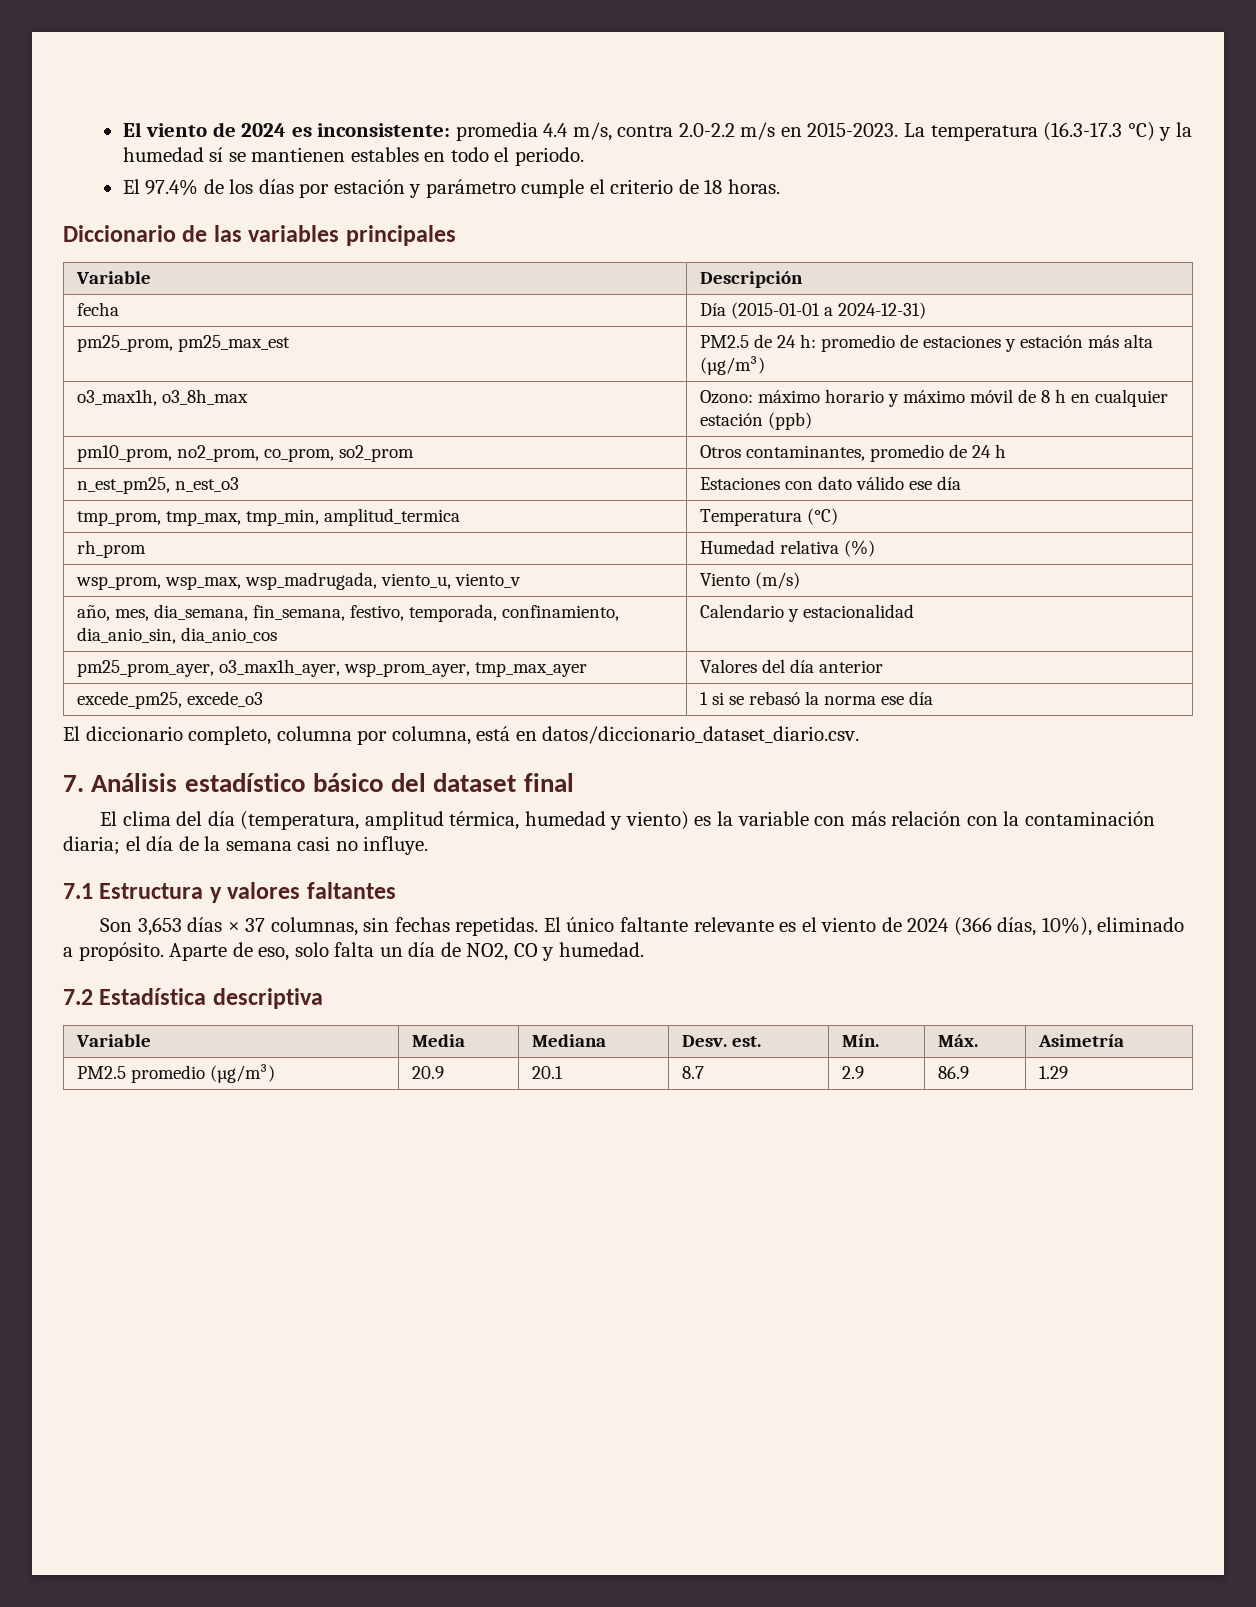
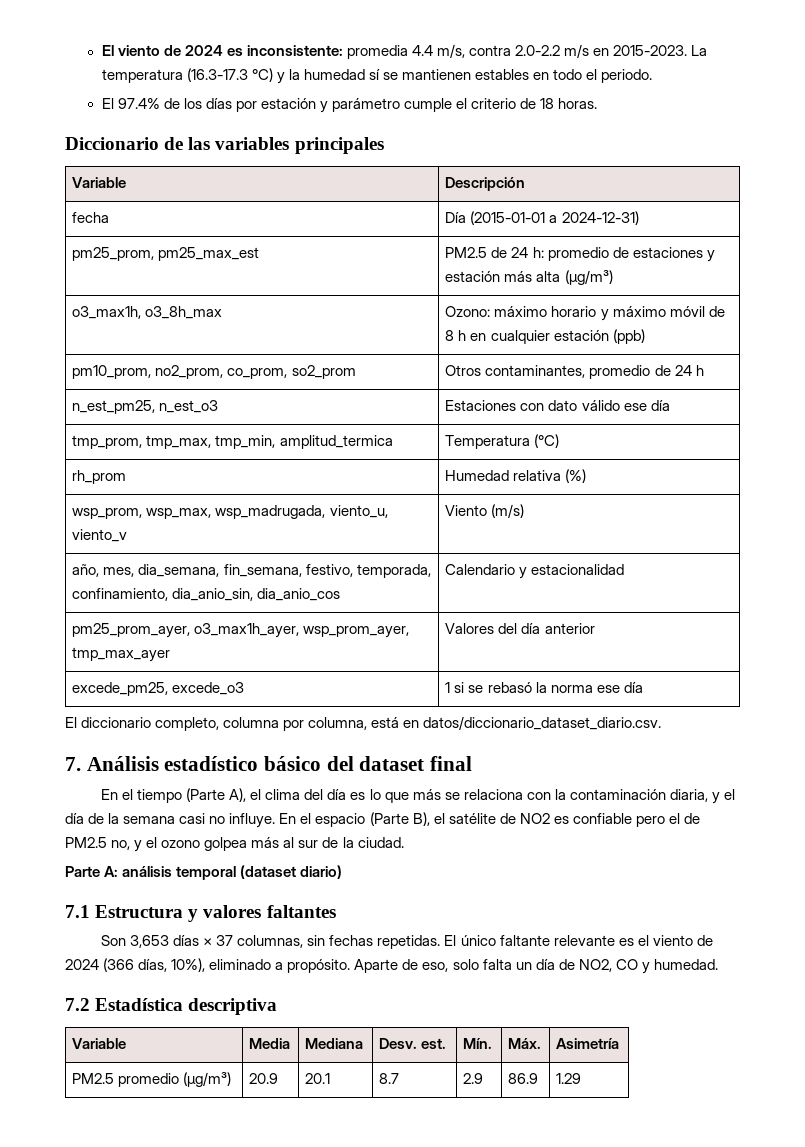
- El clima del día (temperatura, amplitud térmica, humedad y viento) es la variable con más relación con la contaminación diaria; el día de la semana casi no influye.
+ En el tiempo (Parte A), el clima del día es lo que más se relaciona con la contaminación diaria, y el día de la semana casi no influye. En el espacio (Parte B), el satélite de NO2 es confiable pero el de PM2.5 no, y el ozono golpea más al sur de la ciudad.
+ Parte A: análisis temporal (dataset diario)

